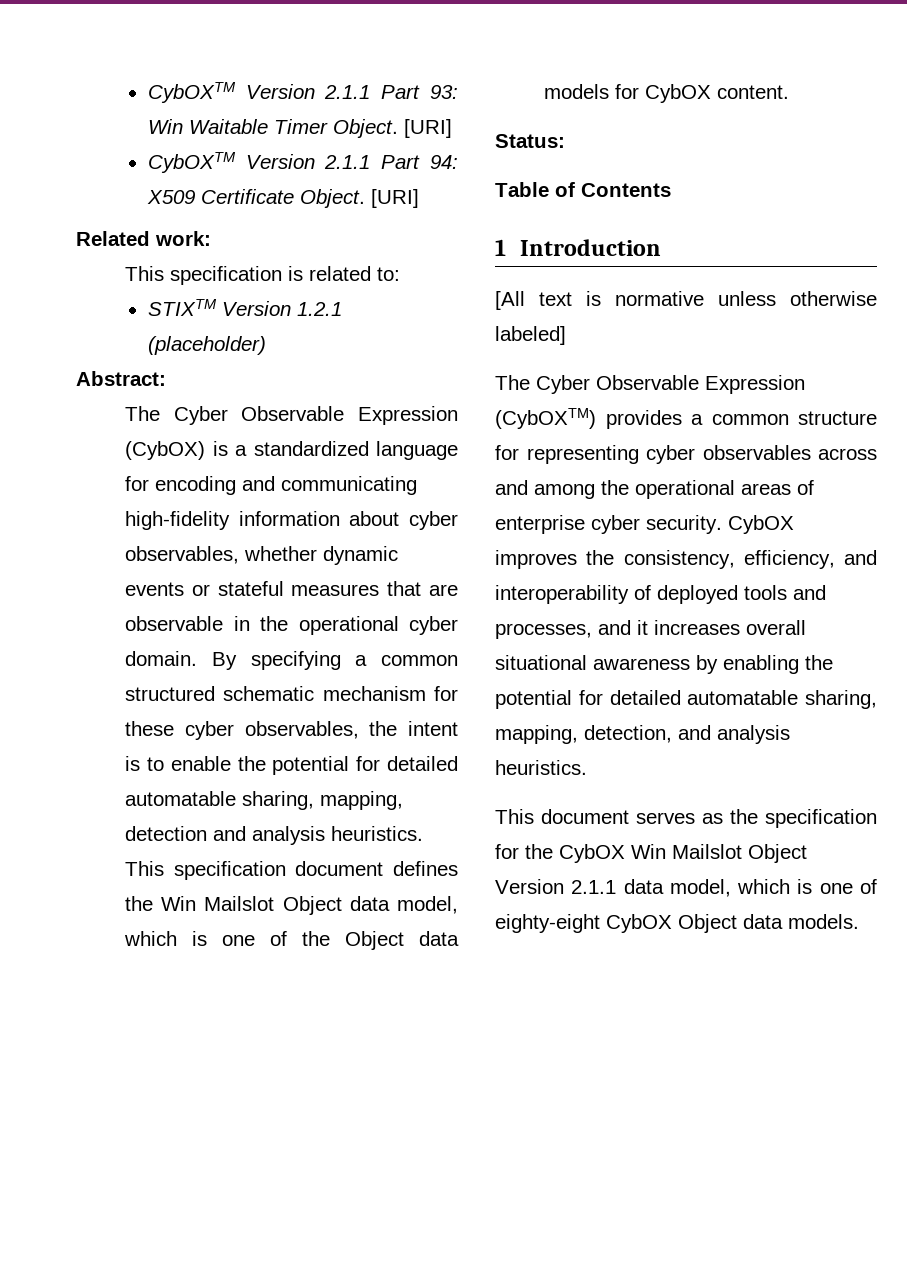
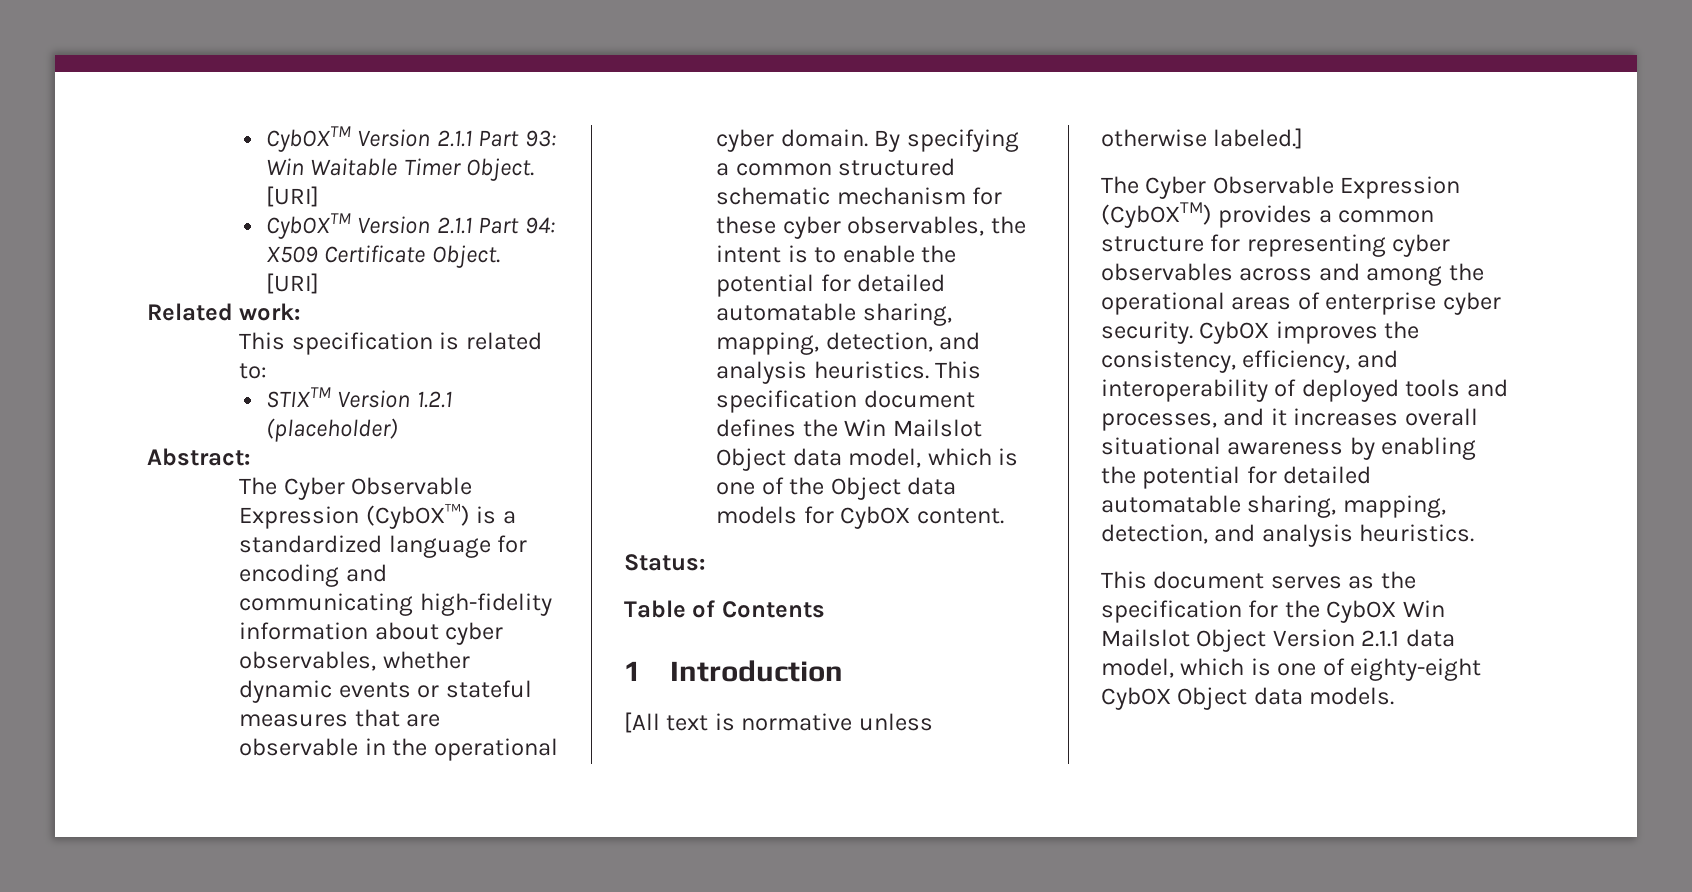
- The Cyber Observable Expression (CybOX) is a standardized language for encoding and communicating high-fidelity information about cyber observables, whether dynamic events or stateful measures that are observable in the operational cyber domain.
+ The Cyber Observable Expression (CybOX™) is a standardized language for encoding and communicating high-fidelity information about cyber observables, whether dynamic events or stateful measures that are observable in the operational cyber domain.
- By specifying a common structured schematic mechanism for these cyber observables, the intent is to enable the potential for detailed automatable sharing, mapping, detection and analysis heuristics.
+ By specifying a common structured schematic mechanism for these cyber observables, the intent is to enable the potential for detailed automatable sharing, mapping, detection, and analysis heuristics.
- [All text is normative unless otherwise labeled]
+ [All text is normative unless otherwise labeled.]

